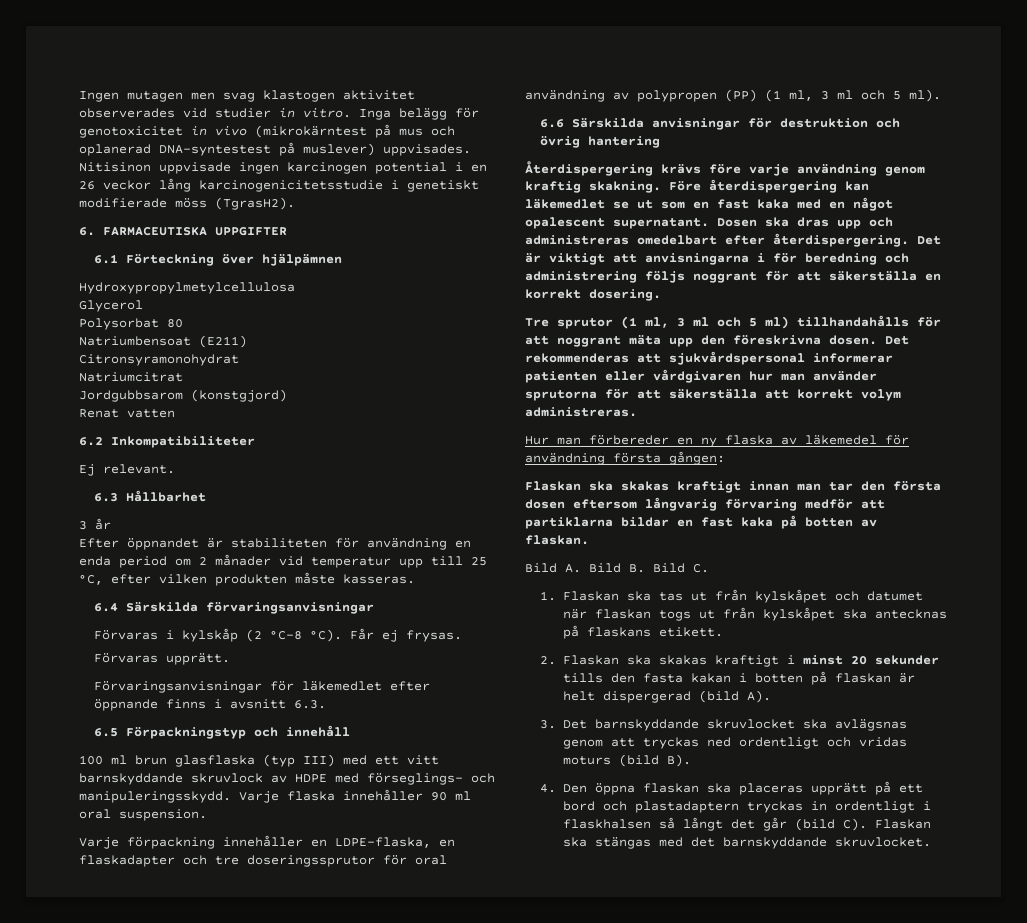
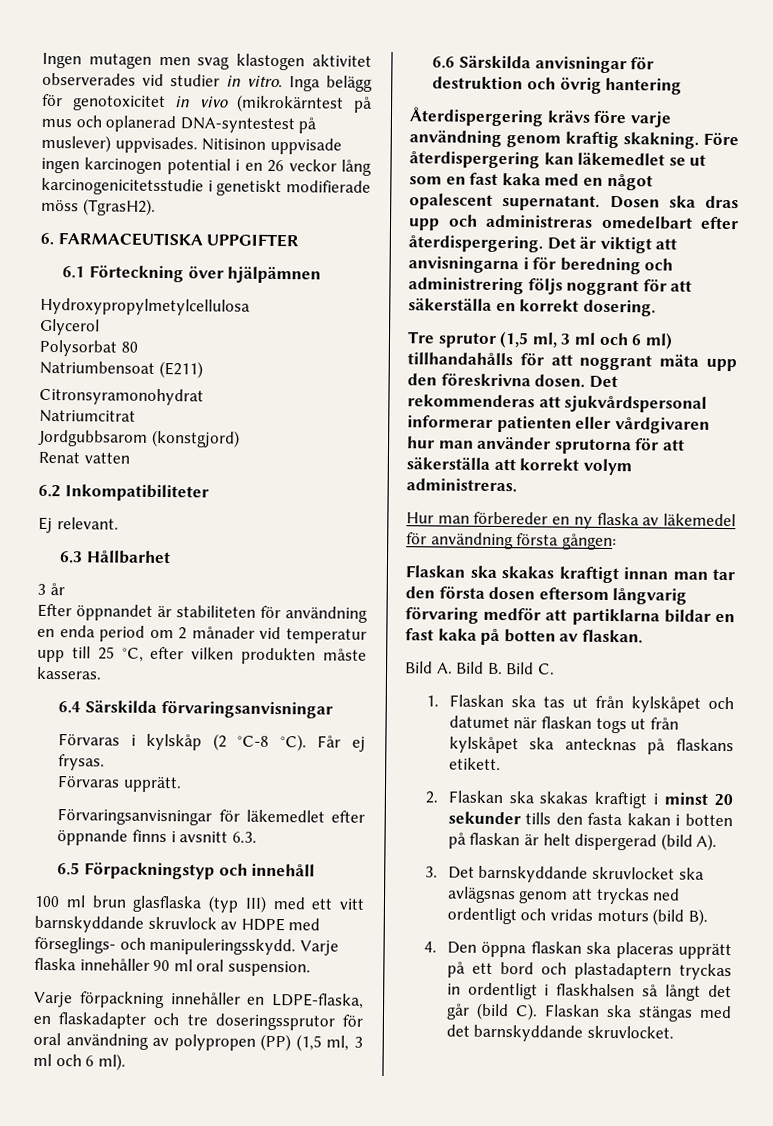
- Varje förpackning innehåller en LDPE-flaska, en flaskadapter och tre doseringssprutor för oral användning av polypropen (PP) (1 ml, 3 ml och 5 ml).
+ Varje förpackning innehåller en LDPE-flaska, en flaskadapter och tre doseringssprutor för oral användning av polypropen (PP) (1,5 ml, 3 ml och 6 ml).
- Tre sprutor (1 ml, 3 ml och 5 ml) tillhandahålls för att noggrant mäta upp den föreskrivna dosen.
+ Tre sprutor (1,5 ml, 3 ml och 6 ml) tillhandahålls för att noggrant mäta upp den föreskrivna dosen.

